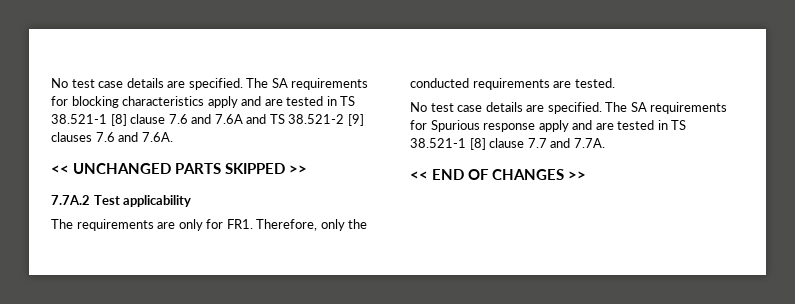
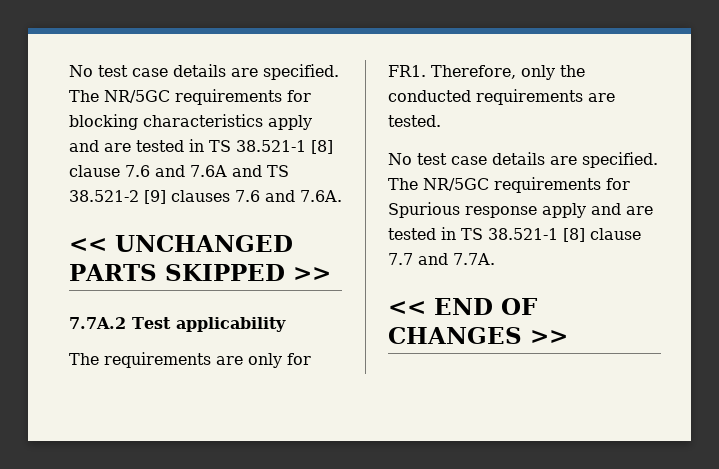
- No test case details are specified. The SA requirements for blocking characteristics apply and are tested in TS 38.521-1 [8] clause 7.6 and 7.6A and TS 38.521-2 [9] clauses 7.6 and 7.6A.
+ No test case details are specified. The NR/5GC requirements for blocking characteristics apply and are tested in TS 38.521-1 [8] clause 7.6 and 7.6A and TS 38.521-2 [9] clauses 7.6 and 7.6A.
- The SA requirements for Spurious response apply and are tested in TS 38.521-1 [8] clause 7.7 and 7.7A.
+ The NR/5GC requirements for Spurious response apply and are tested in TS 38.521-1 [8] clause 7.7 and 7.7A.

